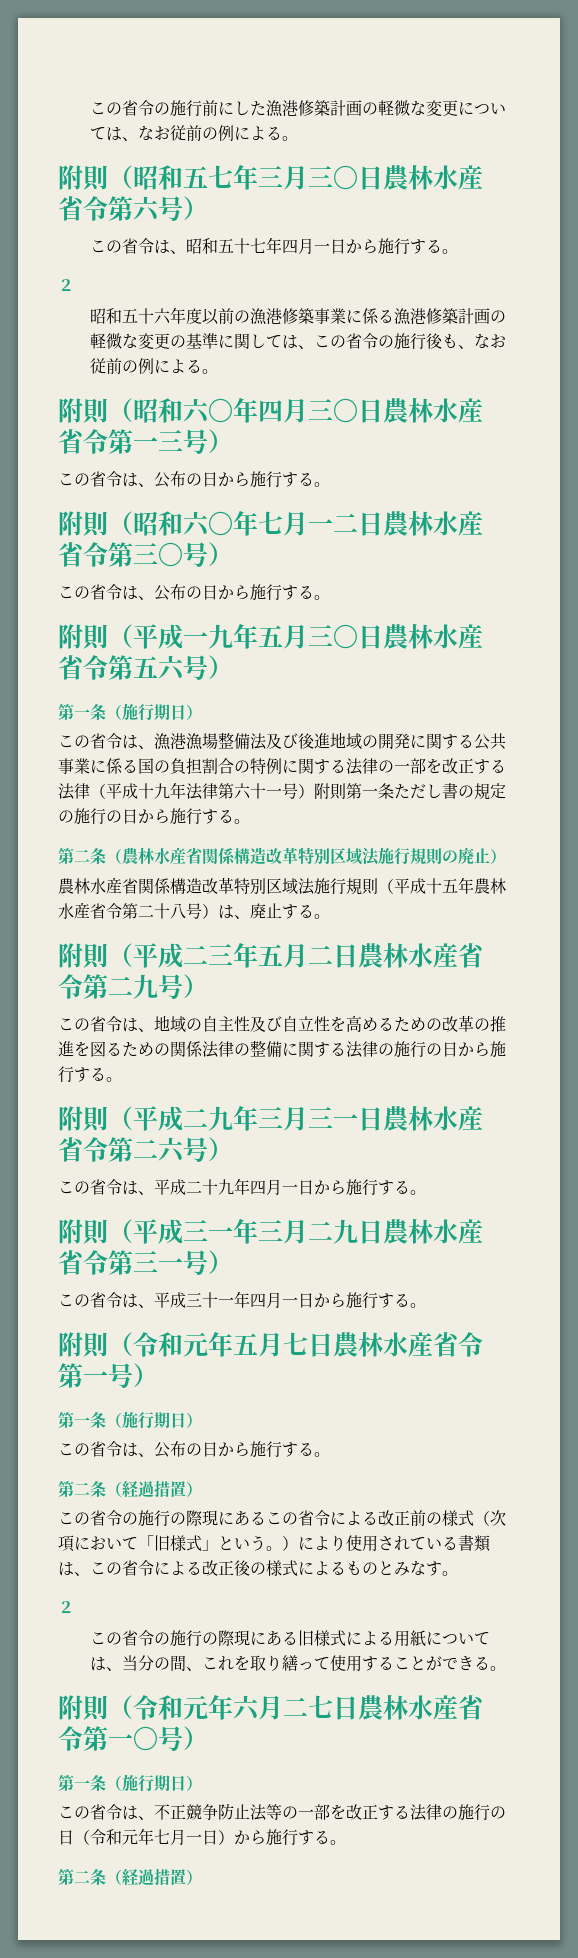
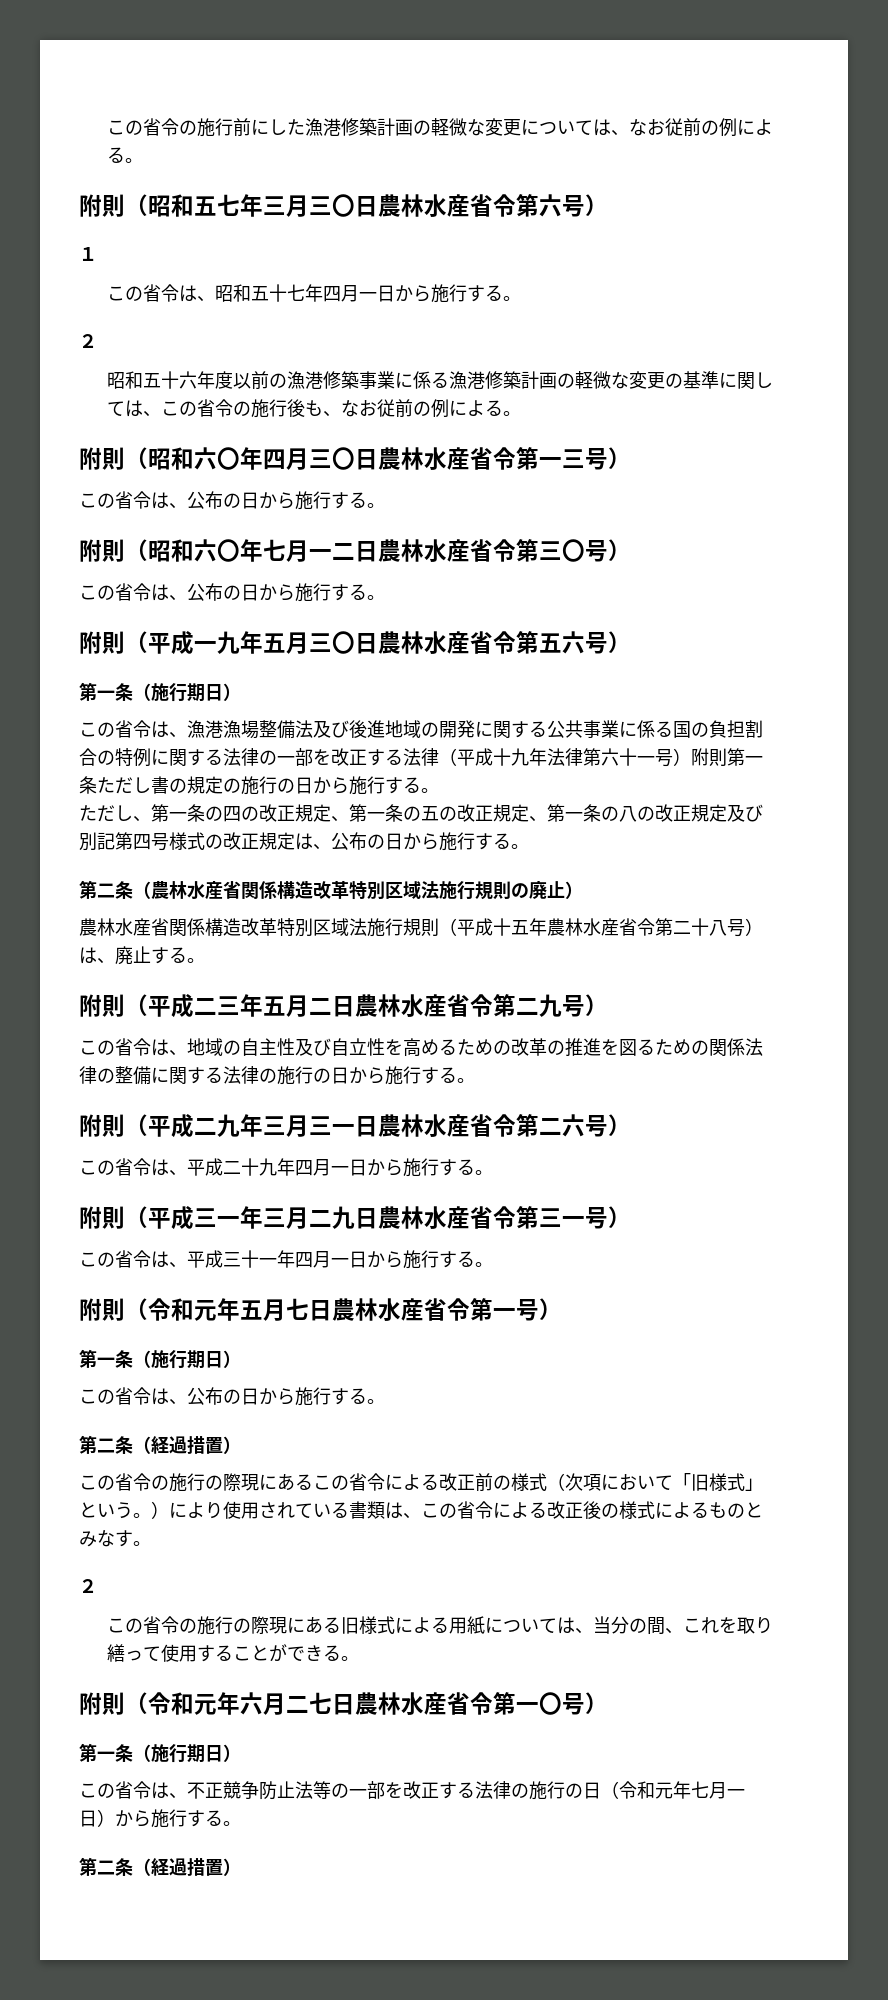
+ １
+ ただし、第一条の四の改正規定、第一条の五の改正規定、第一条の八の改正規定及び別記第四号様式の改正規定は、公布の日から施行する。

